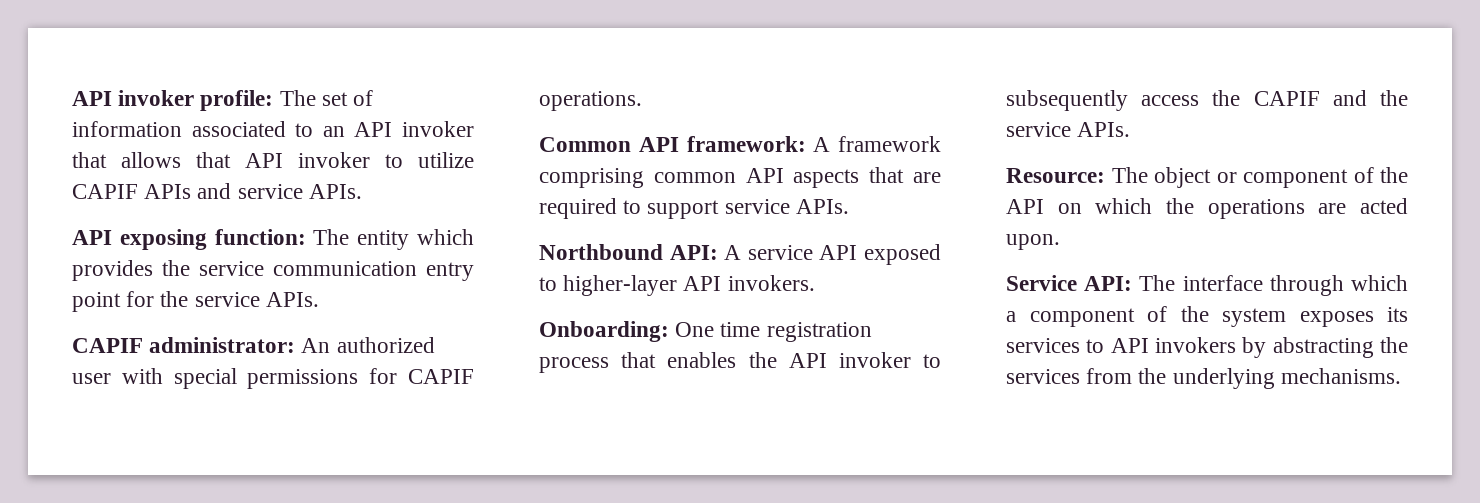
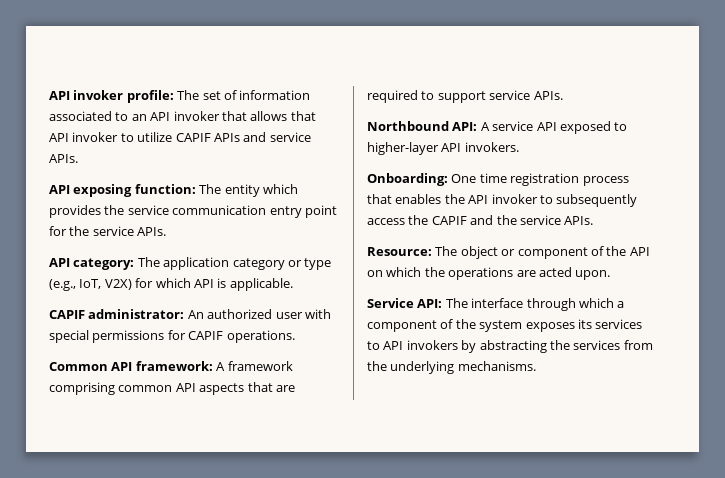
+ API category: The application category or type (e.g., IoT, V2X) for which API is applicable.

